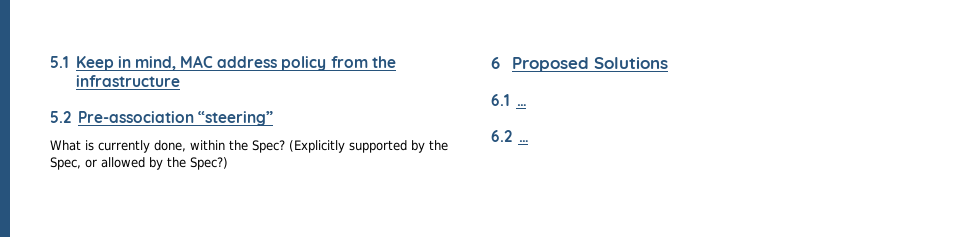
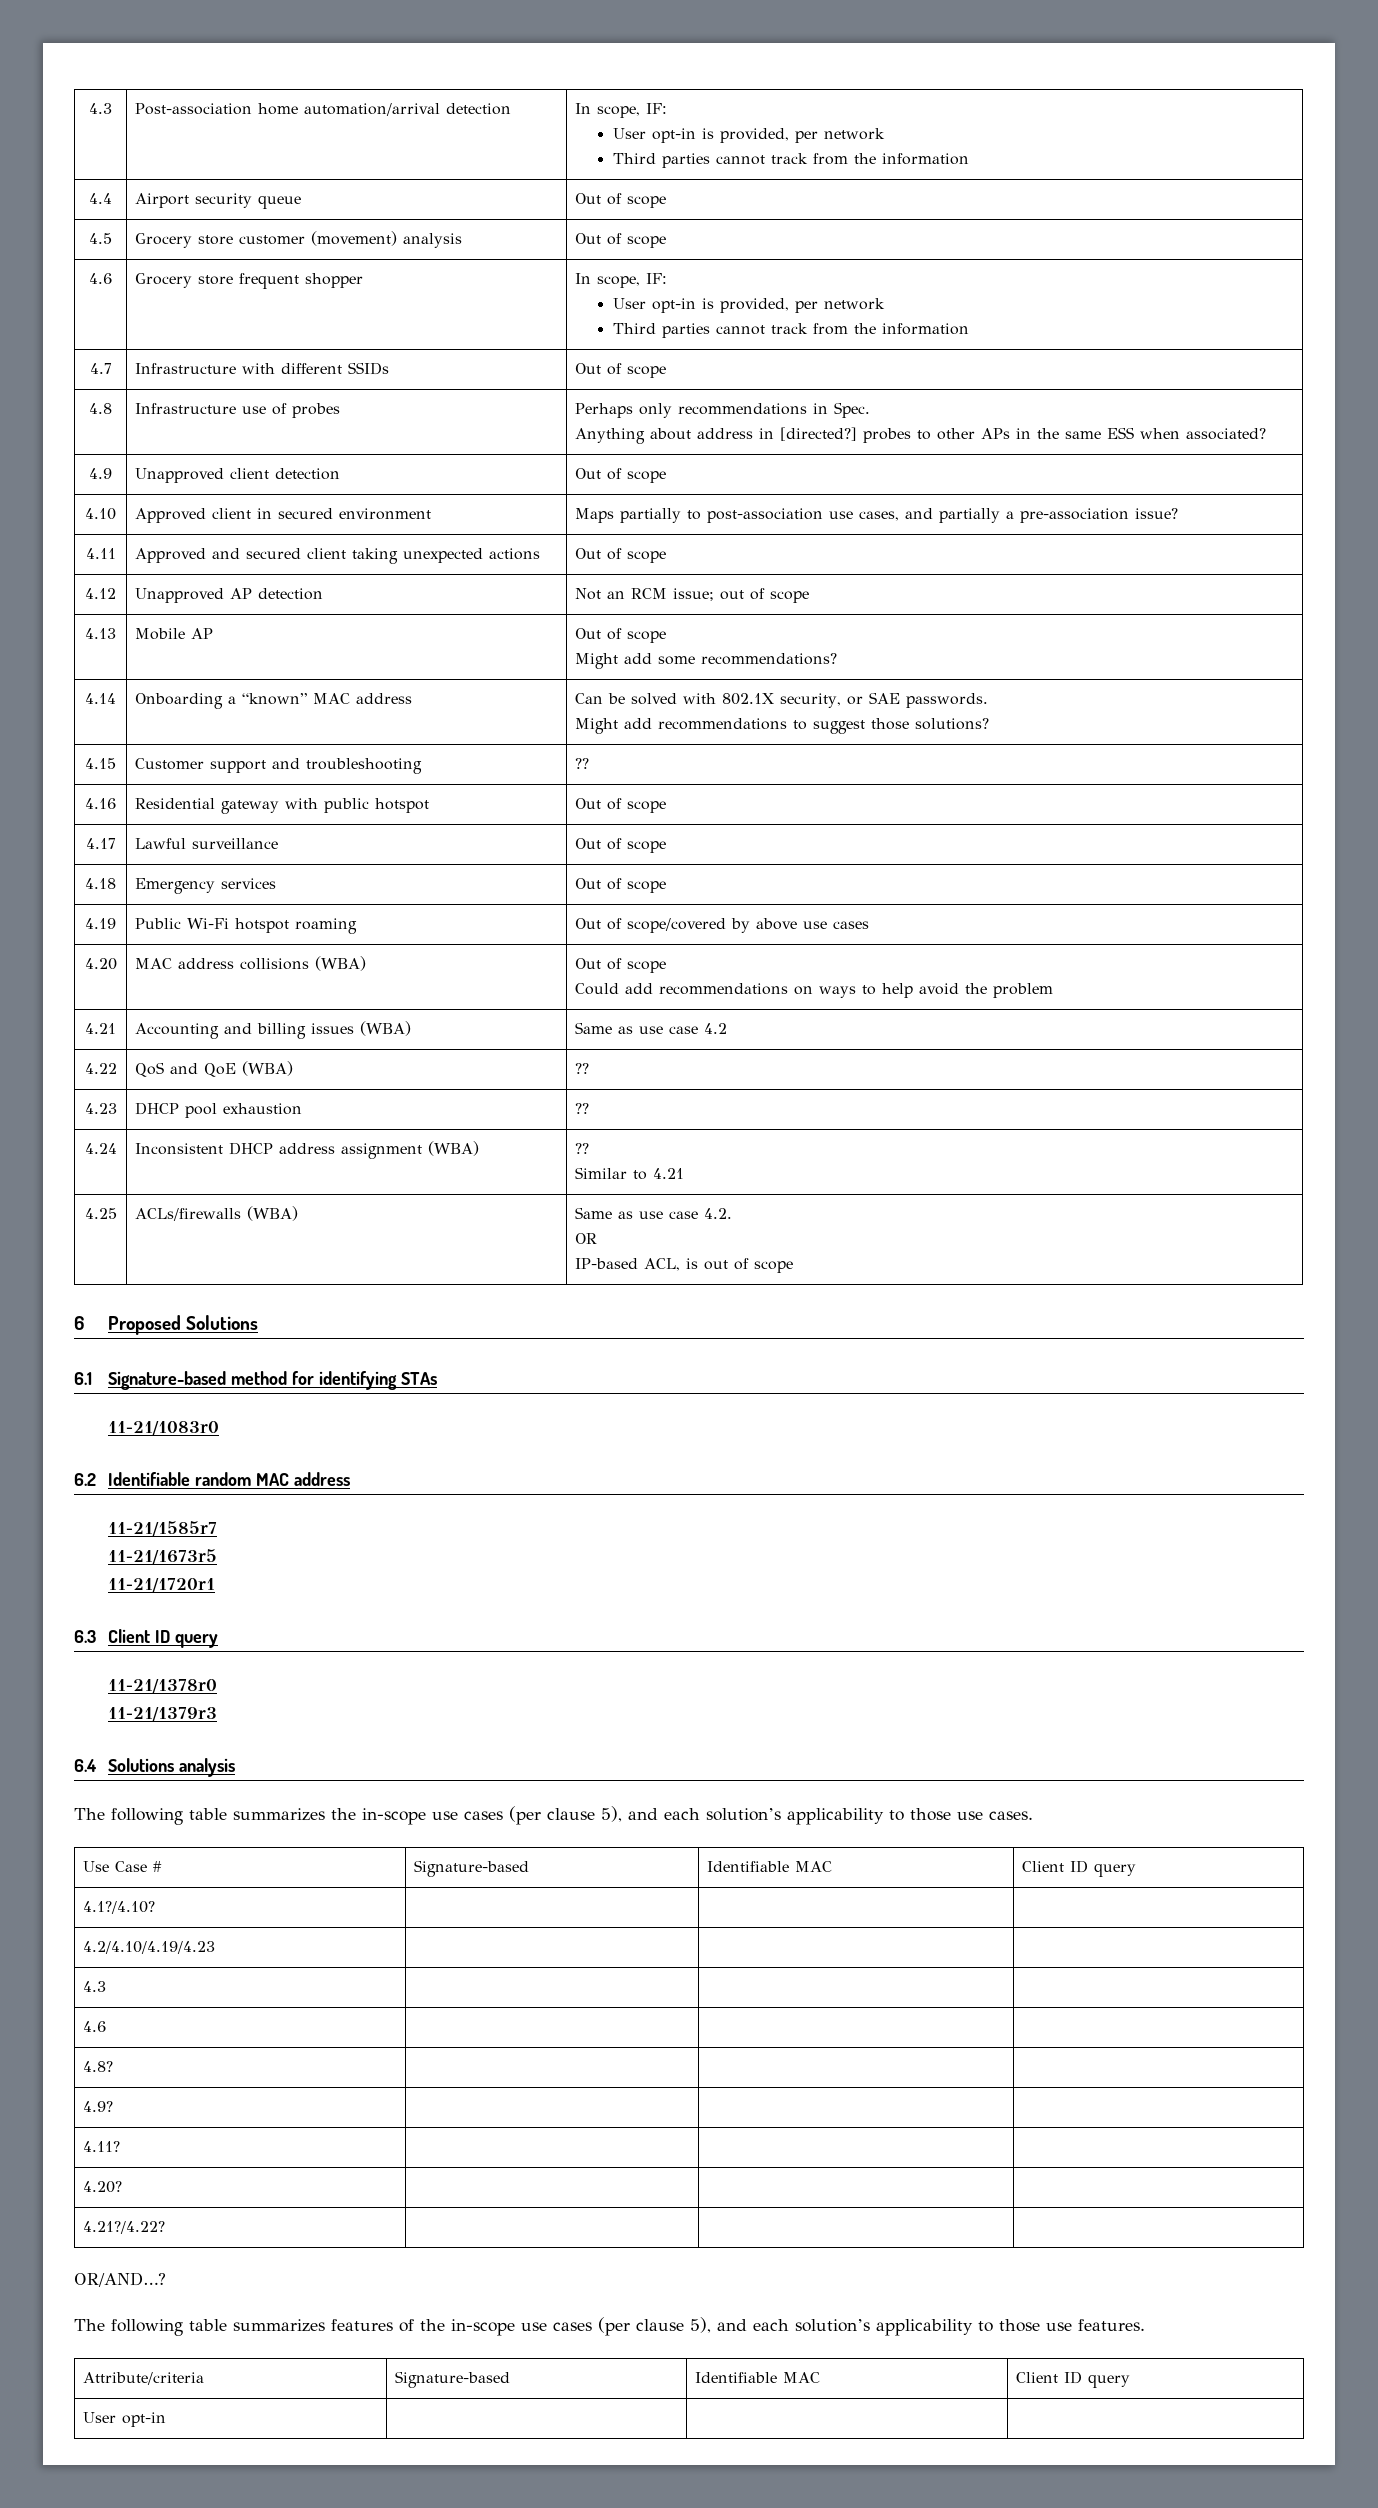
- 5.1 Keep in mind, MAC address policy from the infrastructure
- 5.2 Pre-association “steering”
- What is currently done, within the Spec? (Explicitly supported by the Spec, or allowed by the Spec?)
+ 4.3 | Post-association home automation/arrival detection | In scope, IF:
+ User opt-in is provided, per network
+ Third parties cannot track from the information
+ 4.4 | Airport security queue | Out of scope
+ 4.5 | Grocery store customer (movement) analysis | Out of scope
+ 4.6 | Grocery store frequent shopper | In scope, IF:
+ User opt-in is provided, per network
+ Third parties cannot track from the information
+ 4.7 | Infrastructure with different SSIDs | Out of scope
+ 4.8 | Infrastructure use of probes | Perhaps only recommendations in Spec.
+ Anything about address in [directed?] probes to other APs in the same ESS when associated?
+ 4.9 | Unapproved client detection | Out of scope
+ 4.10 | Approved client in secured environment | Maps partially to post-association use cases, and partially a pre-association issue?
+ 4.11 | Approved and secured client taking unexpected actions | Out of scope
+ 4.12 | Unapproved AP detection | Not an RCM issue; out of scope
+ 4.13 | Mobile AP | Out of scope
+ Might add some recommendations?
+ 4.14 | Onboarding a “known” MAC address | Can be solved with 802.1X security, or SAE passwords.
+ Might add recommendations to suggest those solutions?
+ 4.15 | Customer support and troubleshooting | ??
+ 4.16 | Residential gateway with public hotspot | Out of scope
+ 4.17 | Lawful surveillance | Out of scope
+ 4.18 | Emergency services | Out of scope
+ 4.19 | Public Wi-Fi hotspot roaming | Out of scope/covered by above use cases
+ 4.20 | MAC address collisions (WBA) | Out of scope
+ Could add recommendations on ways to help avoid the problem
+ 4.21 | Accounting and billing issues (WBA) | Same as use case 4.2
+ 4.22 | QoS and QoE (WBA) | ??
+ 4.23 | DHCP pool exhaustion | ??
+ 4.24 | Inconsistent DHCP address assignment (WBA) | ??
+ Similar to 4.21
+ 4.25 | ACLs/firewalls (WBA) | Same as use case 4.2.
+ OR
+ IP-based ACL, is out of scope
  6 Proposed Solutions
- 6.1 …
- 6.2 …
+ 6.1 Signature-based method for identifying STAs
+ 11-21/1083r0
+ 6.2 Identifiable random MAC address
+ 11-21/1585r7
+ 11-21/1673r5
+ 11-21/1720r1
+ 6.3 Client ID query
+ 11-21/1378r0
+ 11-21/1379r3
+ 6.4 Solutions analysis
+ The following table summarizes the in-scope use cases (per clause 5), and each solution’s applicability to those use cases.
+ Use Case # | Signature-based | Identifiable MAC | Client ID query
+ 4.1?/4.10? | | |
+ 4.2/4.10/4.19/4.23 | | |
+ 4.3 | | |
+ 4.6 | | |
+ 4.8? | | |
+ 4.9? | | |
+ 4.11? | | |
+ 4.20? | | |
+ 4.21?/4.22? | | |
+ OR/AND…?
+ The following table summarizes features of the in-scope use cases (per clause 5), and each solution’s applicability to those use features.
+ Attribute/criteria | Signature-based | Identifiable MAC | Client ID query
+ User opt-in | | |

